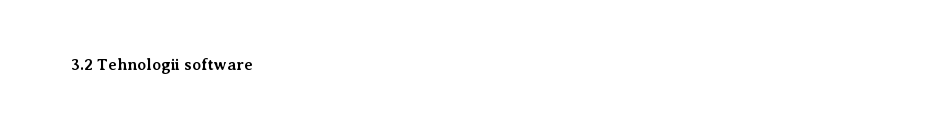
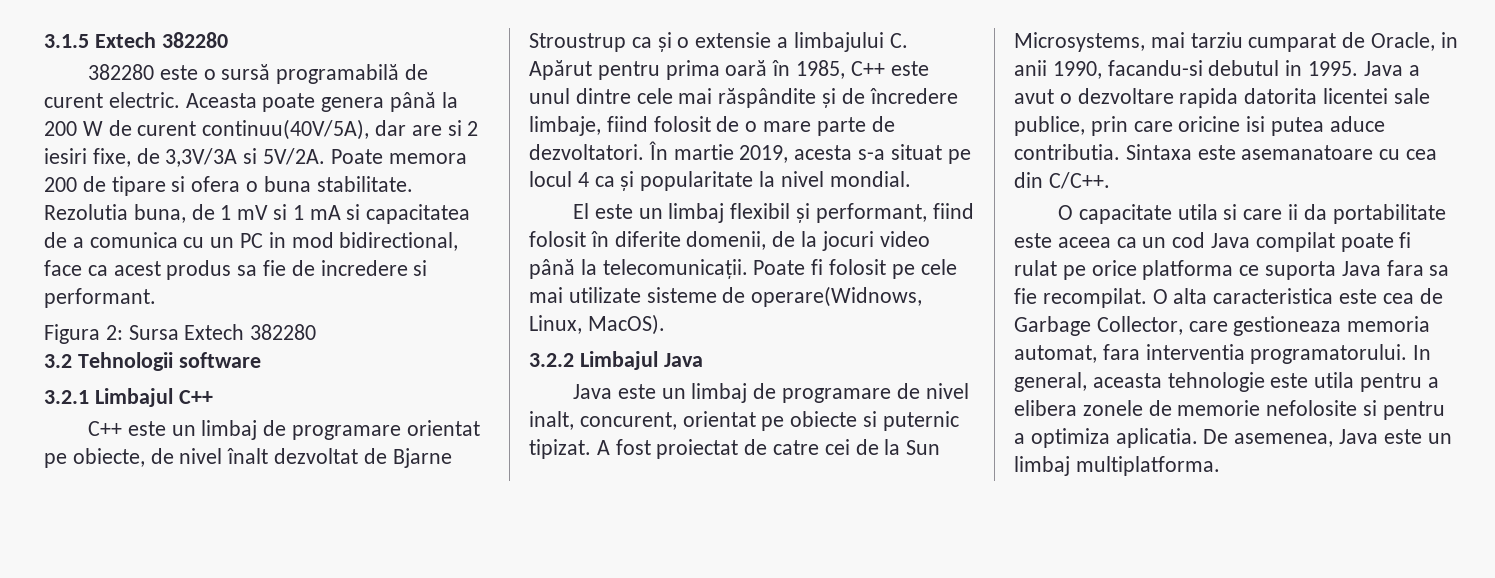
+ 3.1.5 Extech 382280
+ 382280 este o sursă programabilă de curent electric. Aceasta poate genera până la 200 W de curent continuu(40V/5A), dar are si 2 iesiri fixe, de 3,3V/3A si 5V/2A. Poate memora 200 de tipare si ofera o buna stabilitate. Rezolutia buna, de 1 mV si 1 mA si capacitatea de a comunica cu un PC in mod bidirectional, face ca acest produs sa fie de incredere si performant.
+ Figura 2: Sursa Extech 382280
  3.2 Tehnologii software
+ 3.2.1 Limbajul C++
+ C++ este un limbaj de programare orientat pe obiecte, de nivel înalt dezvoltat de Bjarne Stroustrup ca și o extensie a limbajului C. Apărut pentru prima oară în 1985, C++ este unul dintre cele mai răspândite și de încredere limbaje, fiind folosit de o mare parte de dezvoltatori. În martie 2019, acesta s-a situat pe locul 4 ca și popularitate la nivel mondial.
+ El este un limbaj flexibil și performant, fiind folosit în diferite domenii, de la jocuri video până la telecomunicații. Poate fi folosit pe cele mai utilizate sisteme de operare(Widnows, Linux, MacOS).
+ 3.2.2 Limbajul Java
+ Java este un limbaj de programare de nivel inalt, concurent, orientat pe obiecte si puternic tipizat. A fost proiectat de catre cei de la Sun Microsystems, mai tarziu cumparat de Oracle, in anii 1990, facandu-si debutul in 1995. Java a avut o dezvoltare rapida datorita licentei sale publice, prin care oricine isi putea aduce contributia. Sintaxa este asemanatoare cu cea din C/C++.
+ O capacitate utila si care ii da portabilitate este aceea ca un cod Java compilat poate fi rulat pe orice platforma ce suporta Java fara sa fie recompilat. O alta caracteristica este cea de Garbage Collector, care gestioneaza memoria automat, fara interventia programatorului. In general, aceasta tehnologie este utila pentru a elibera zonele de memorie nefolosite si pentru a optimiza aplicatia. De asemenea, Java este un limbaj multiplatforma.

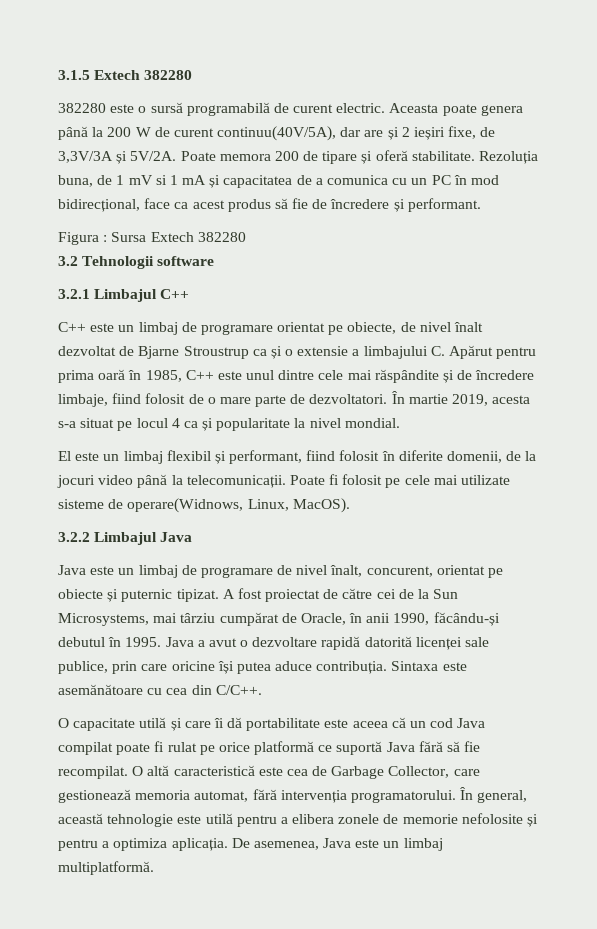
- Aceasta poate genera până la 200 W de curent continuu(40V/5A), dar are si 2 iesiri fixe, de 3,3V/3A si 5V/2A.
+ Aceasta poate genera până la 200 W de curent continuu(40V/5A), dar are și 2 ieșiri fixe, de 3,3V/3A și 5V/2A.
- Poate memora 200 de tipare si ofera o buna stabilitate. Rezolutia buna, de 1 mV si 1 mA si capacitatea de a comunica cu un PC in mod bidirectional, face ca acest produs sa fie de incredere si performant.
+ Poate memora 200 de tipare și oferă stabilitate. Rezoluția buna, de 1 mV si 1 mA și capacitatea de a comunica cu un PC în mod bidirecțional, face ca acest produs să fie de încredere și performant.
- Figura 2: Sursa Extech 382280
+ Figura : Sursa Extech 382280
- Java este un limbaj de programare de nivel inalt, concurent, orientat pe obiecte si puternic tipizat.
+ Java este un limbaj de programare de nivel înalt, concurent, orientat pe obiecte și puternic tipizat.
- A fost proiectat de catre cei de la Sun Microsystems, mai tarziu cumparat de Oracle, in anii 1990, facandu-si debutul in 1995.
+ A fost proiectat de către cei de la Sun Microsystems, mai târziu cumpărat de Oracle, în anii 1990, făcându-și debutul în 1995.
- Java a avut o dezvoltare rapida datorita licentei sale publice, prin care oricine isi putea aduce contributia.
+ Java a avut o dezvoltare rapidă datorită licenței sale publice, prin care oricine își putea aduce contribuția.
- Sintaxa este asemanatoare cu cea din C/C++.
+ Sintaxa este asemănătoare cu cea din C/C++.
- O capacitate utila si care ii da portabilitate este aceea ca un cod Java compilat poate fi rulat pe orice platforma ce suporta Java fara sa fie recompilat.
+ O capacitate utilă și care îi dă portabilitate este aceea că un cod Java compilat poate fi rulat pe orice platformă ce suportă Java fără să fie recompilat.
- O alta caracteristica este cea de Garbage Collector, care gestioneaza memoria automat, fara interventia programatorului. In general, aceasta tehnologie este utila pentru a elibera zonele de memorie nefolosite si pentru a optimiza aplicatia.
+ O altă caracteristică este cea de Garbage Collector, care gestionează memoria automat, fără intervenția programatorului. În general, această tehnologie este utilă pentru a elibera zonele de memorie nefolosite și pentru a optimiza aplicația.
- De asemenea, Java este un limbaj multiplatforma.
+ De asemenea, Java este un limbaj multiplatformă.

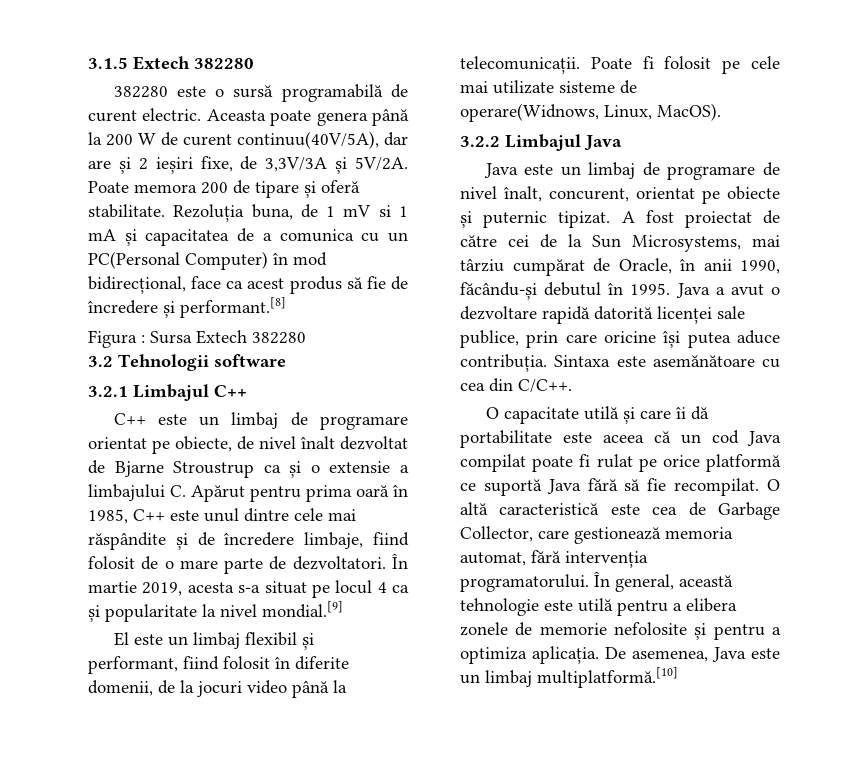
- Rezoluția buna, de 1 mV si 1 mA și capacitatea de a comunica cu un PC în mod bidirecțional, face ca acest produs să fie de încredere și performant.
+ Rezoluția buna, de 1 mV si 1 mA și capacitatea de a comunica cu un PC(Personal Computer) în mod bidirecțional, face ca acest produs să fie de încredere și performant.[8]
- În martie 2019, acesta s-a situat pe locul 4 ca și popularitate la nivel mondial.
+ În martie 2019, acesta s-a situat pe locul 4 ca și popularitate la nivel mondial.[9]
- De asemenea, Java este un limbaj multiplatformă.
+ De asemenea, Java este un limbaj multiplatformă.[10]

